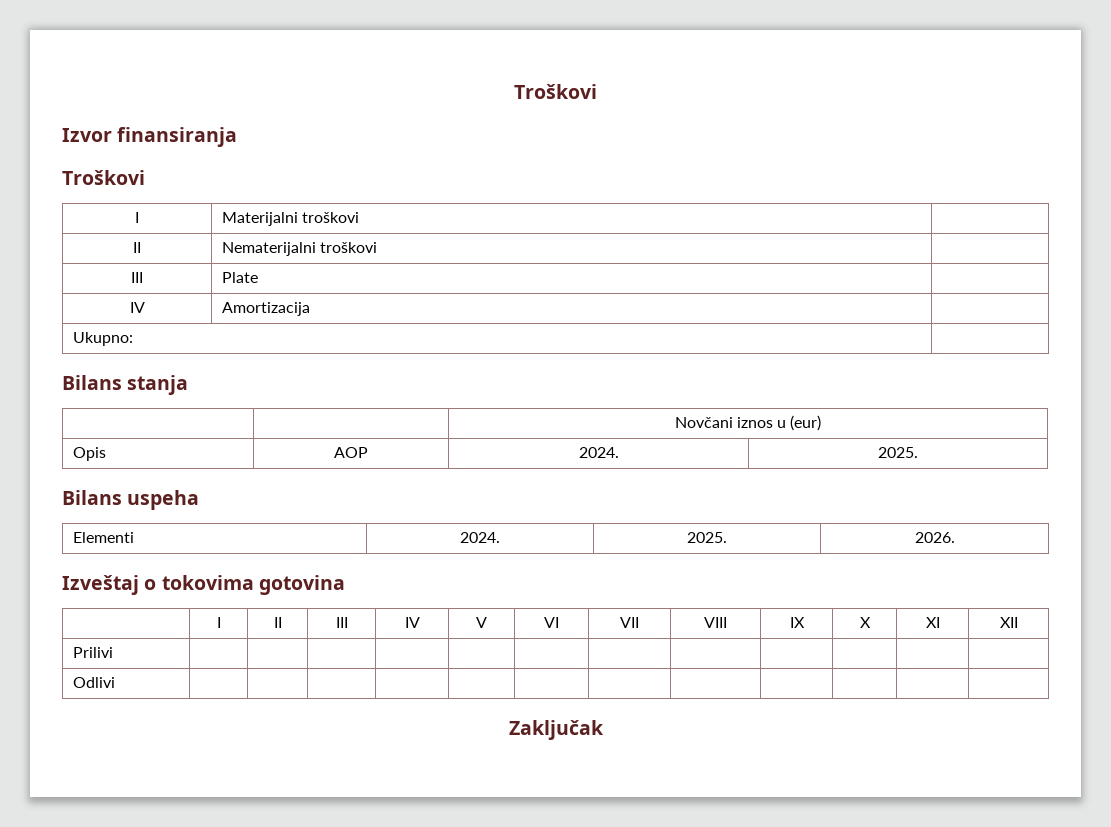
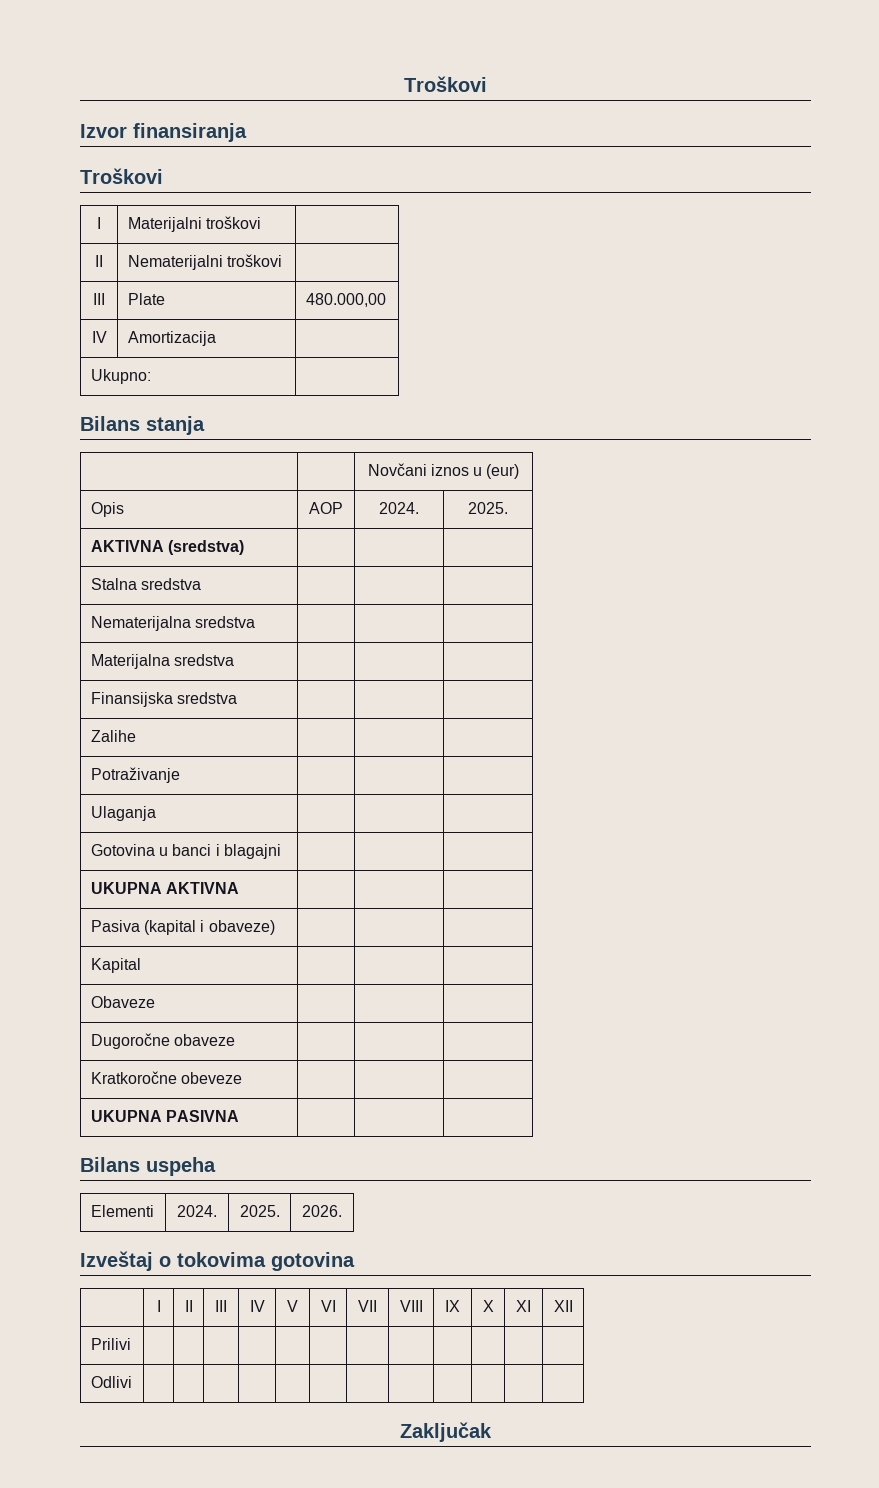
- III | Plate |
+ III | Plate | 480.000,00
+ AKTIVNA (sredstva) | | |
+ Stalna sredstva | | |
+ Nematerijalna sredstva | | |
+ Materijalna sredstva | | |
+ Finansijska sredstva | | |
+ Zalihe | | |
+ Potraživanje | | |
+ Ulaganja | | |
+ Gotovina u banci i blagajni | | |
+ UKUPNA AKTIVNA | | |
+ Pasiva (kapital i obaveze) | | |
+ Kapital | | |
+ Obaveze | | |
+ Dugoročne obaveze | | |
+ Kratkoročne obeveze | | |
+ UKUPNA PASIVNA | | |

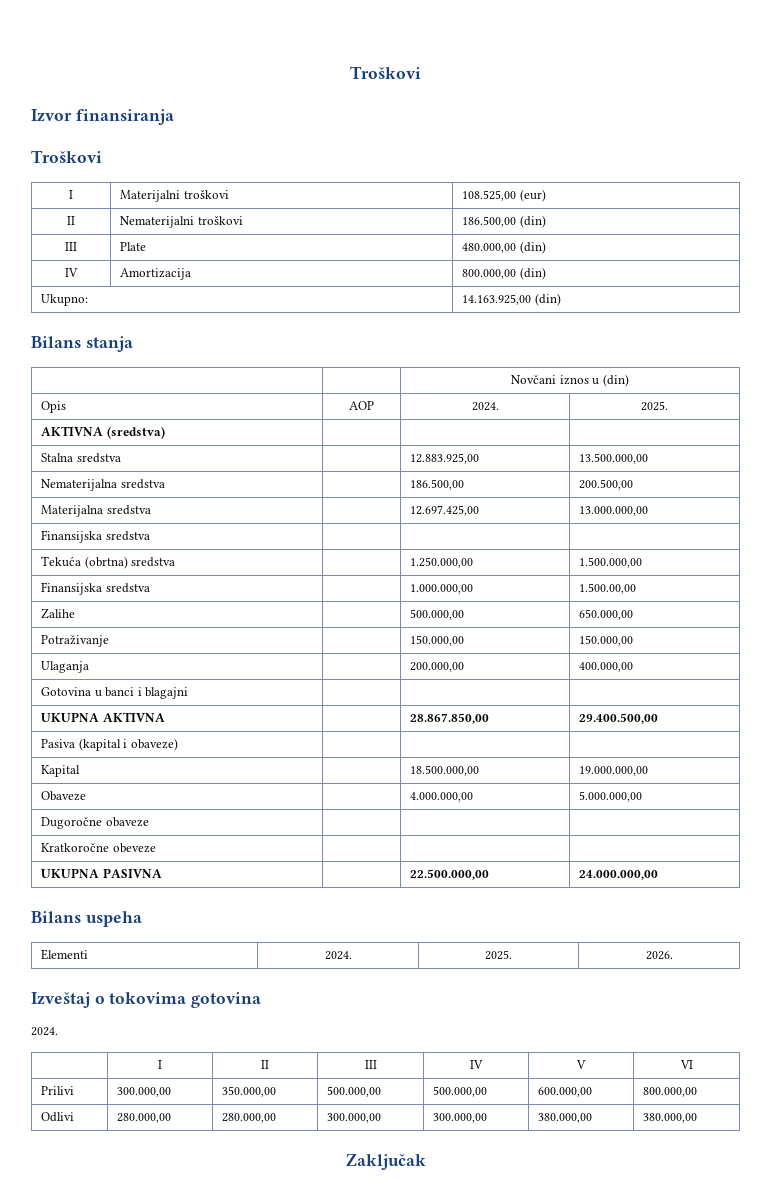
- I | Materijalni troškovi |
+ I | Materijalni troškovi | 108.525,00 (eur)
- II | Nematerijalni troškovi |
+ II | Nematerijalni troškovi | 186.500,00 (din)
- III | Plate | 480.000,00
+ III | Plate | 480.000,00 (din)
- IV | Amortizacija |
+ IV | Amortizacija | 800.000,00 (din)
- Ukupno: |
+ Ukupno: | 14.163.925,00 (din)
- | | Novčani iznos u (eur)
+ | | Novčani iznos u (din)
- Stalna sredstva | | |
+ Stalna sredstva | | 12.883.925,00 | 13.500.000,00
- Nematerijalna sredstva | | |
+ Nematerijalna sredstva | | 186.500,00 | 200.500,00
- Materijalna sredstva | | |
+ Materijalna sredstva | | 12.697.425,00 | 13.000.000,00
+ Tekuća (obrtna) sredstva | | 1.250.000,00 | 1.500.000,00
+ Finansijska sredstva | | 1.000.000,00 | 1.500.00,00
- Zalihe | | |
+ Zalihe | | 500.000,00 | 650.000,00
- Potraživanje | | |
+ Potraživanje | | 150.000,00 | 150.000,00
- Ulaganja | | |
+ Ulaganja | | 200.000,00 | 400.000,00
- UKUPNA AKTIVNA | | |
+ UKUPNA AKTIVNA | | 28.867.850,00 | 29.400.500,00
- Kapital | | |
+ Kapital | | 18.500.000,00 | 19.000.000,00
- Obaveze | | |
+ Obaveze | | 4.000.000,00 | 5.000.000,00
- UKUPNA PASIVNA | | |
+ UKUPNA PASIVNA | | 22.500.000,00 | 24.000.000,00
  Izveštaj o tokovima gotovina
+ 2024.
- | I | II | III | IV | V | VI | VII | VIII | IX | X | XI | XII
- Prilivi | | | | | | | | | | | |
- Odlivi | | | | | | | | | | | |
+ | I | II | III | IV | V | VI
+ Prilivi | 300.000,00 | 350.000,00 | 500.000,00 | 500.000,00 | 600.000,00 | 800.000,00
+ Odlivi | 280.000,00 | 280.000,00 | 300.000,00 | 300.000,00 | 380.000,00 | 380.000,00

